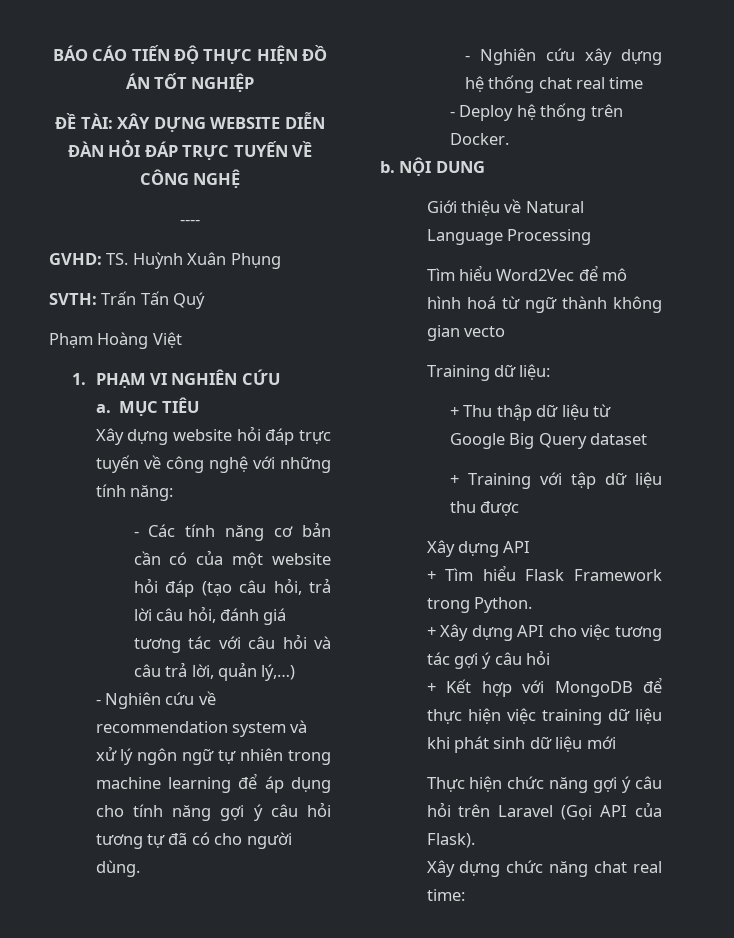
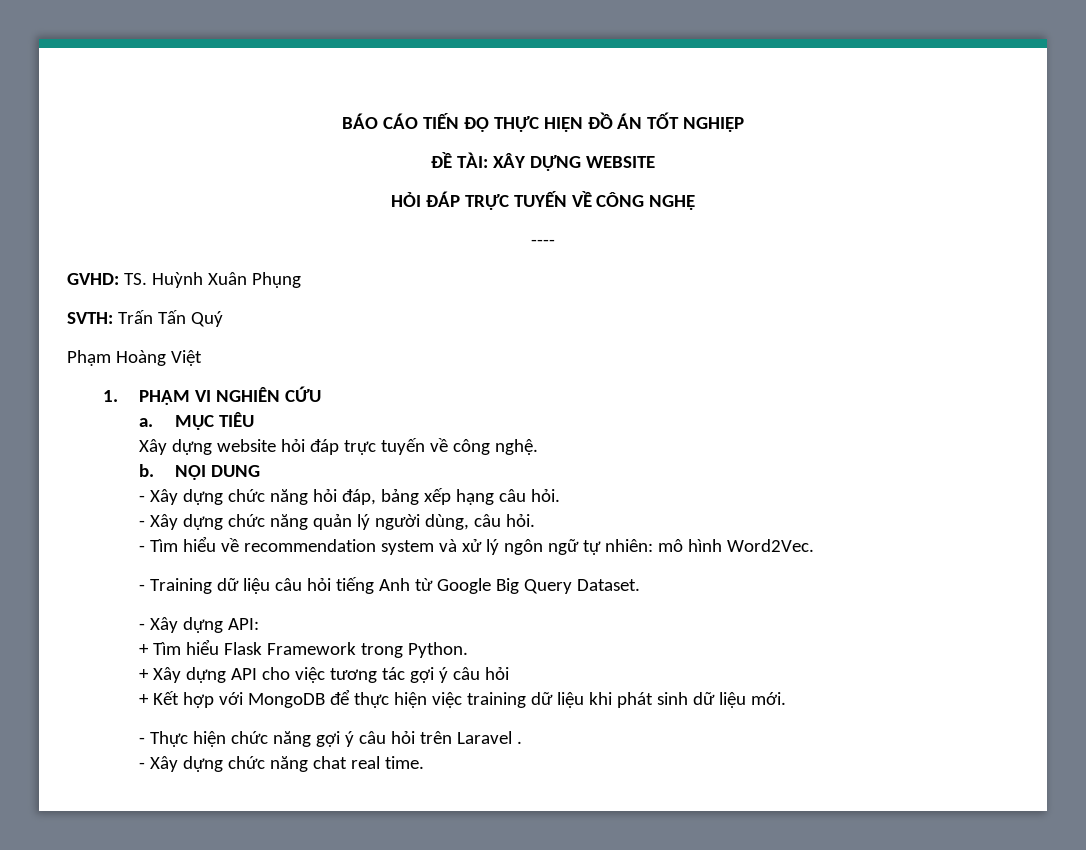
- ĐỀ TÀI: XÂY DỰNG WEBSITE DIỄN ĐÀN HỎI ĐÁP TRỰC TUYẾN VỀ CÔNG NGHỆ
+ ĐỀ TÀI: XÂY DỰNG WEBSITE
+ HỎI ĐÁP TRỰC TUYẾN VỀ CÔNG NGHỆ
- Xây dựng website hỏi đáp trực tuyến về công nghệ với những tính năng:
- - Các tính năng cơ bản cần có của một website hỏi đáp (tạo câu hỏi, trả lời câu hỏi, đánh giá tương tác với câu hỏi và câu trả lời, quản lý,…)
- - Nghiên cứu về recommendation system và xử lý ngôn ngữ tự nhiên trong machine learning để áp dụng cho tính năng gợi ý câu hỏi tương tự đã có cho người dùng.
- - Nghiên cứu xây dựng hệ thống chat real time
- - Deploy hệ thống trên Docker.
+ Xây dựng website hỏi đáp trực tuyến về công nghệ.
  b. NỘI DUNG
- Giới thiệu về Natural Language Processing
- Tìm hiểu Word2Vec để mô hình hoá từ ngữ thành không gian vecto
- Training dữ liệu:
- + Thu thập dữ liệu từ Google Big Query dataset
- + Training với tập dữ liệu thu được
- Xây dựng API
+ - Xây dựng chức năng hỏi đáp, bảng xếp hạng câu hỏi.
+ - Xây dựng chức năng quản lý người dùng, câu hỏi.
+ - Tìm hiểu về recommendation system và xử lý ngôn ngữ tự nhiên: mô hình Word2Vec.
+ - Training dữ liệu câu hỏi tiếng Anh từ Google Big Query Dataset.
+ - Xây dựng API:
- + Kết hợp với MongoDB để thực hiện việc training dữ liệu khi phát sinh dữ liệu mới
- Thực hiện chức năng gợi ý câu hỏi trên Laravel (Gọi API của Flask).
- Xây dựng chức năng chat real time:
+ + Kết hợp với MongoDB để thực hiện việc training dữ liệu khi phát sinh dữ liệu mới.
+ - Thực hiện chức năng gợi ý câu hỏi trên Laravel .
+ - Xây dựng chức năng chat real time.

